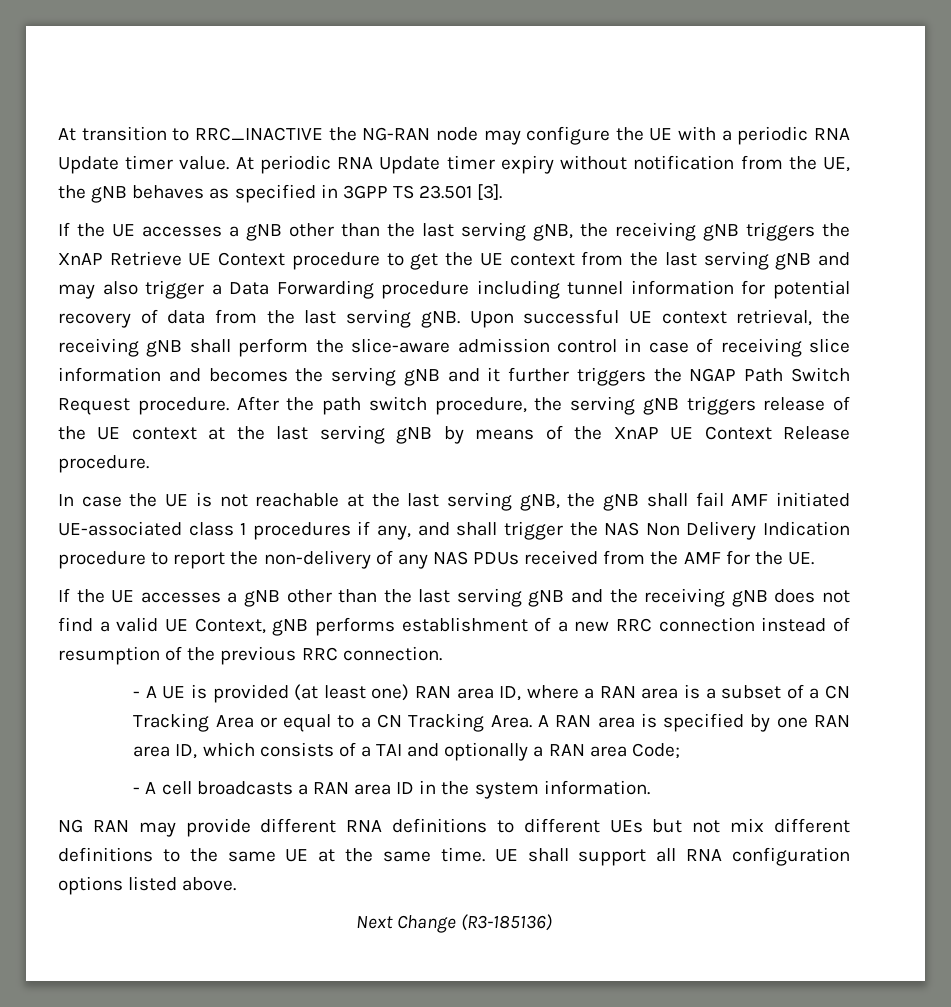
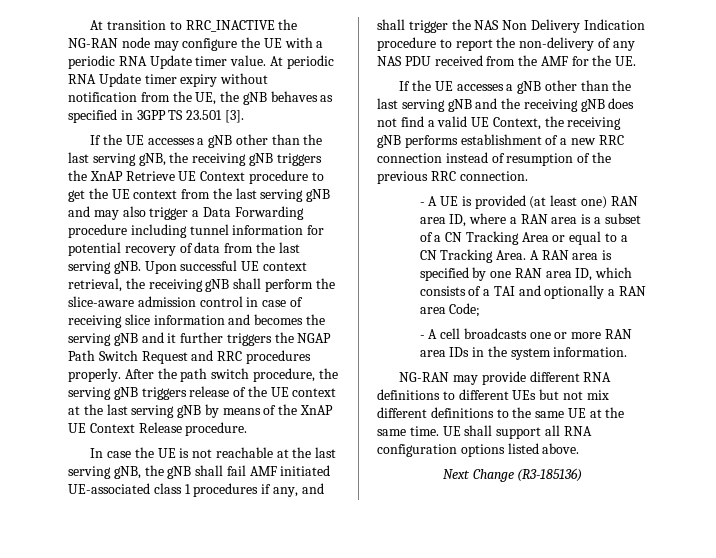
- Upon successful UE context retrieval, the receiving gNB shall perform the slice-aware admission control in case of receiving slice information and becomes the serving gNB and it further triggers the NGAP Path Switch Request procedure.
+ Upon successful UE context retrieval, the receiving gNB shall perform the slice-aware admission control in case of receiving slice information and becomes the serving gNB and it further triggers the NGAP Path Switch Request and RRC procedures properly.
- In case the UE is not reachable at the last serving gNB, the gNB shall fail AMF initiated UE-associated class 1 procedures if any, and shall trigger the NAS Non Delivery Indication procedure to report the non-delivery of any NAS PDUs received from the AMF for the UE.
+ In case the UE is not reachable at the last serving gNB, the gNB shall fail AMF initiated UE-associated class 1 procedures if any, and shall trigger the NAS Non Delivery Indication procedure to report the non-delivery of any NAS PDU received from the AMF for the UE.
- If the UE accesses a gNB other than the last serving gNB and the receiving gNB does not find a valid UE Context, gNB performs establishment of a new RRC connection instead of resumption of the previous RRC connection.
+ If the UE accesses a gNB other than the last serving gNB and the receiving gNB does not find a valid UE Context, the receiving gNB performs establishment of a new RRC connection instead of resumption of the previous RRC connection.
- - A cell broadcasts a RAN area ID in the system information.
+ - A cell broadcasts one or more RAN area IDs in the system information.
- NG RAN may provide different RNA definitions to different UEs but not mix different definitions to the same UE at the same time.
+ NG-RAN may provide different RNA definitions to different UEs but not mix different definitions to the same UE at the same time.

